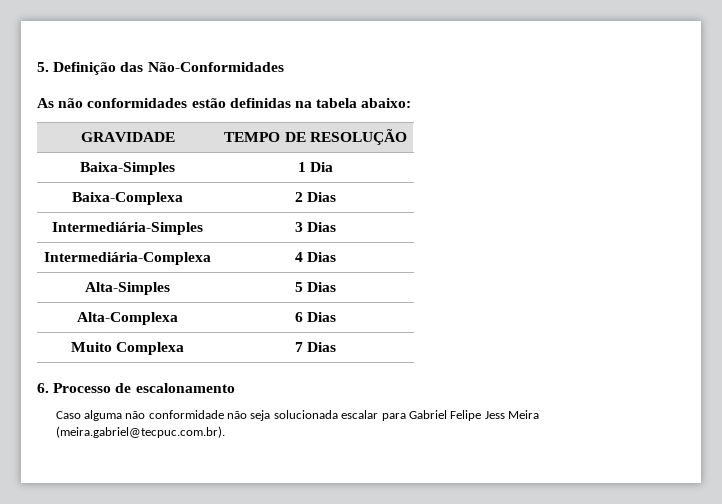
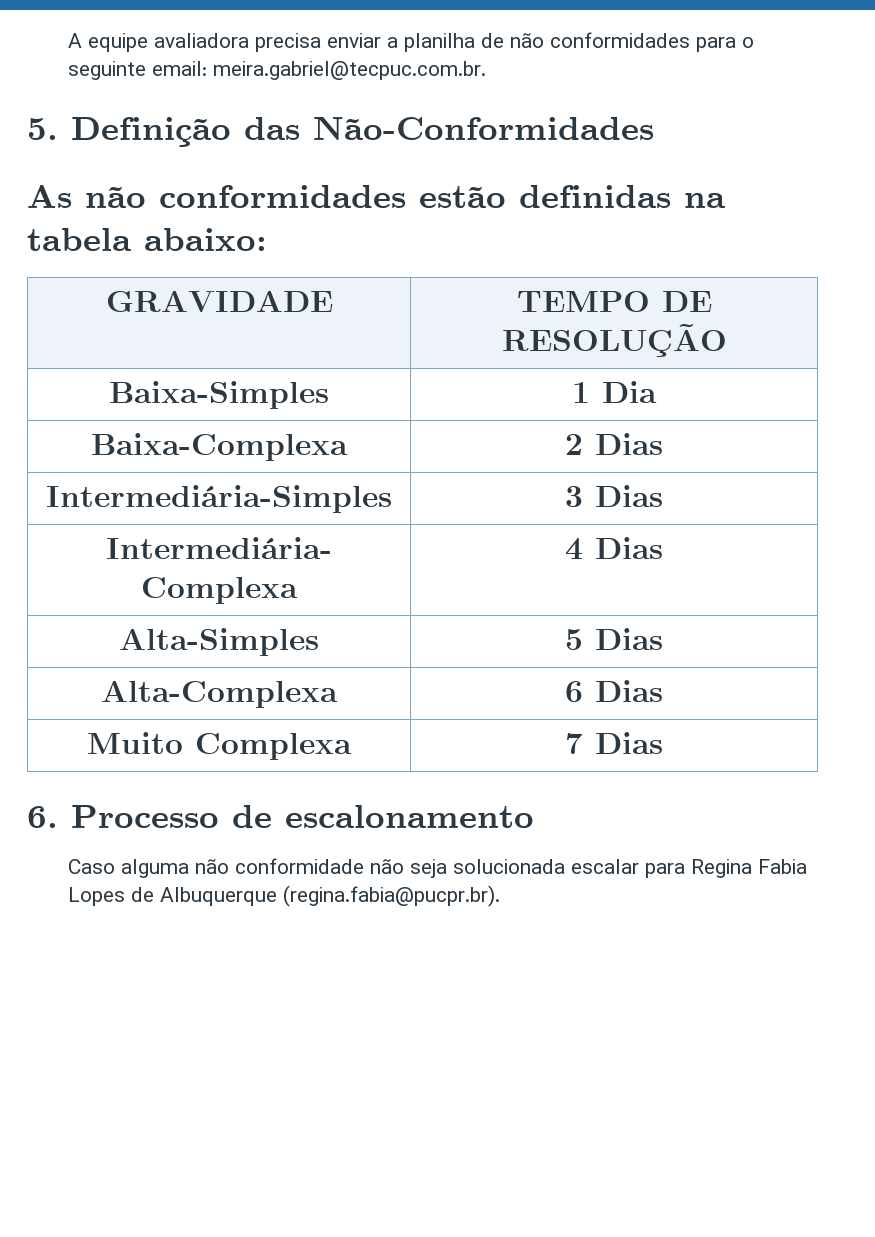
+ A equipe avaliadora precisa enviar a planilha de não conformidades para o seguinte email: meira.gabriel@tecpuc.com.br.
- Caso alguma não conformidade não seja solucionada escalar para Gabriel Felipe Jess Meira (meira.gabriel@tecpuc.com.br).
+ Caso alguma não conformidade não seja solucionada escalar para Regina Fabia Lopes de Albuquerque (regina.fabia@pucpr.br).

